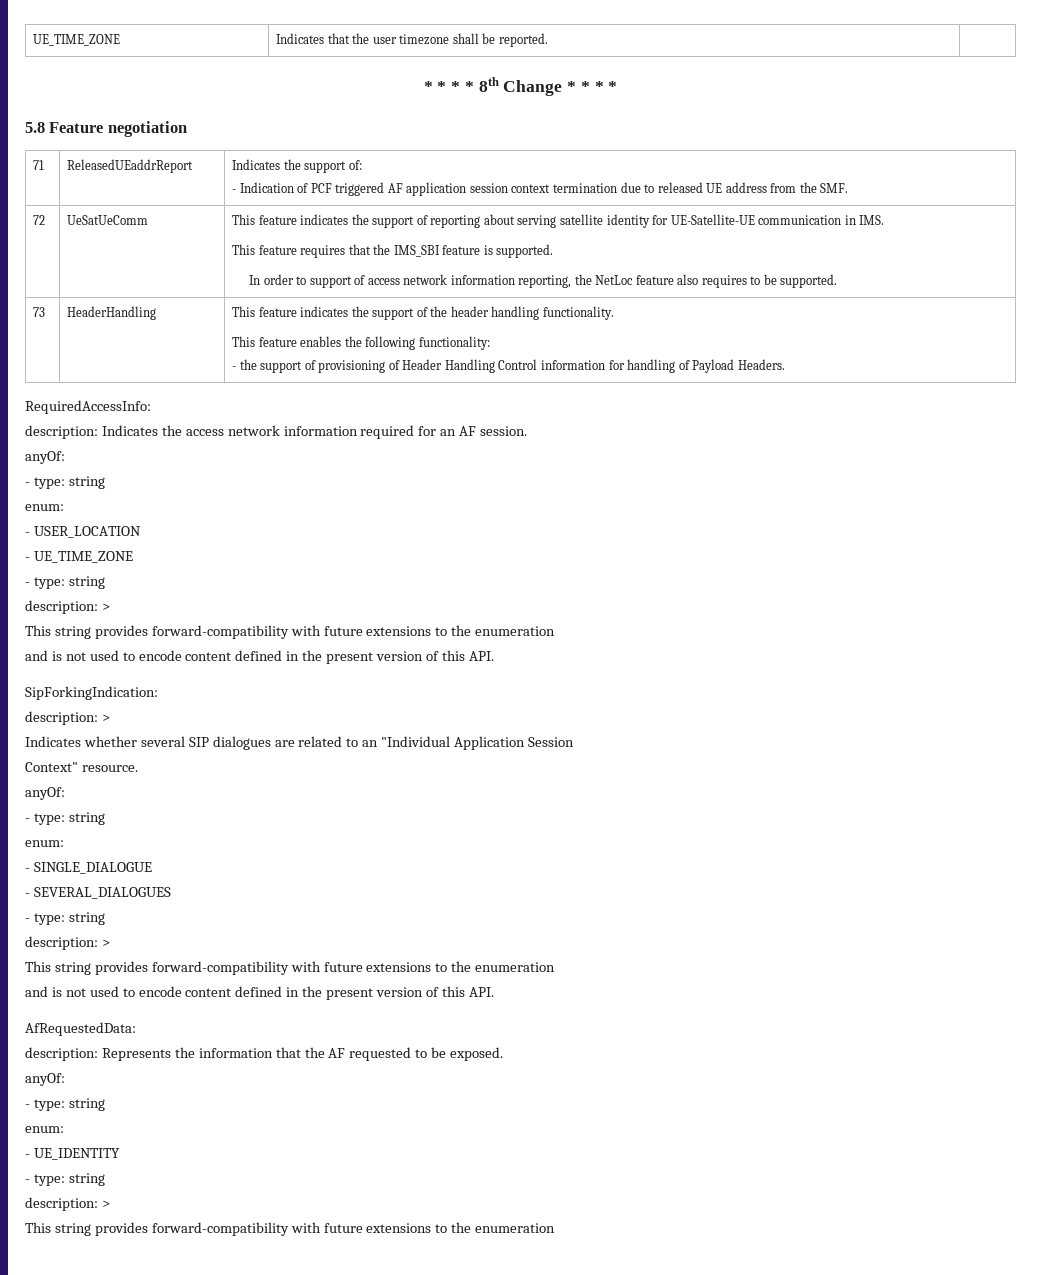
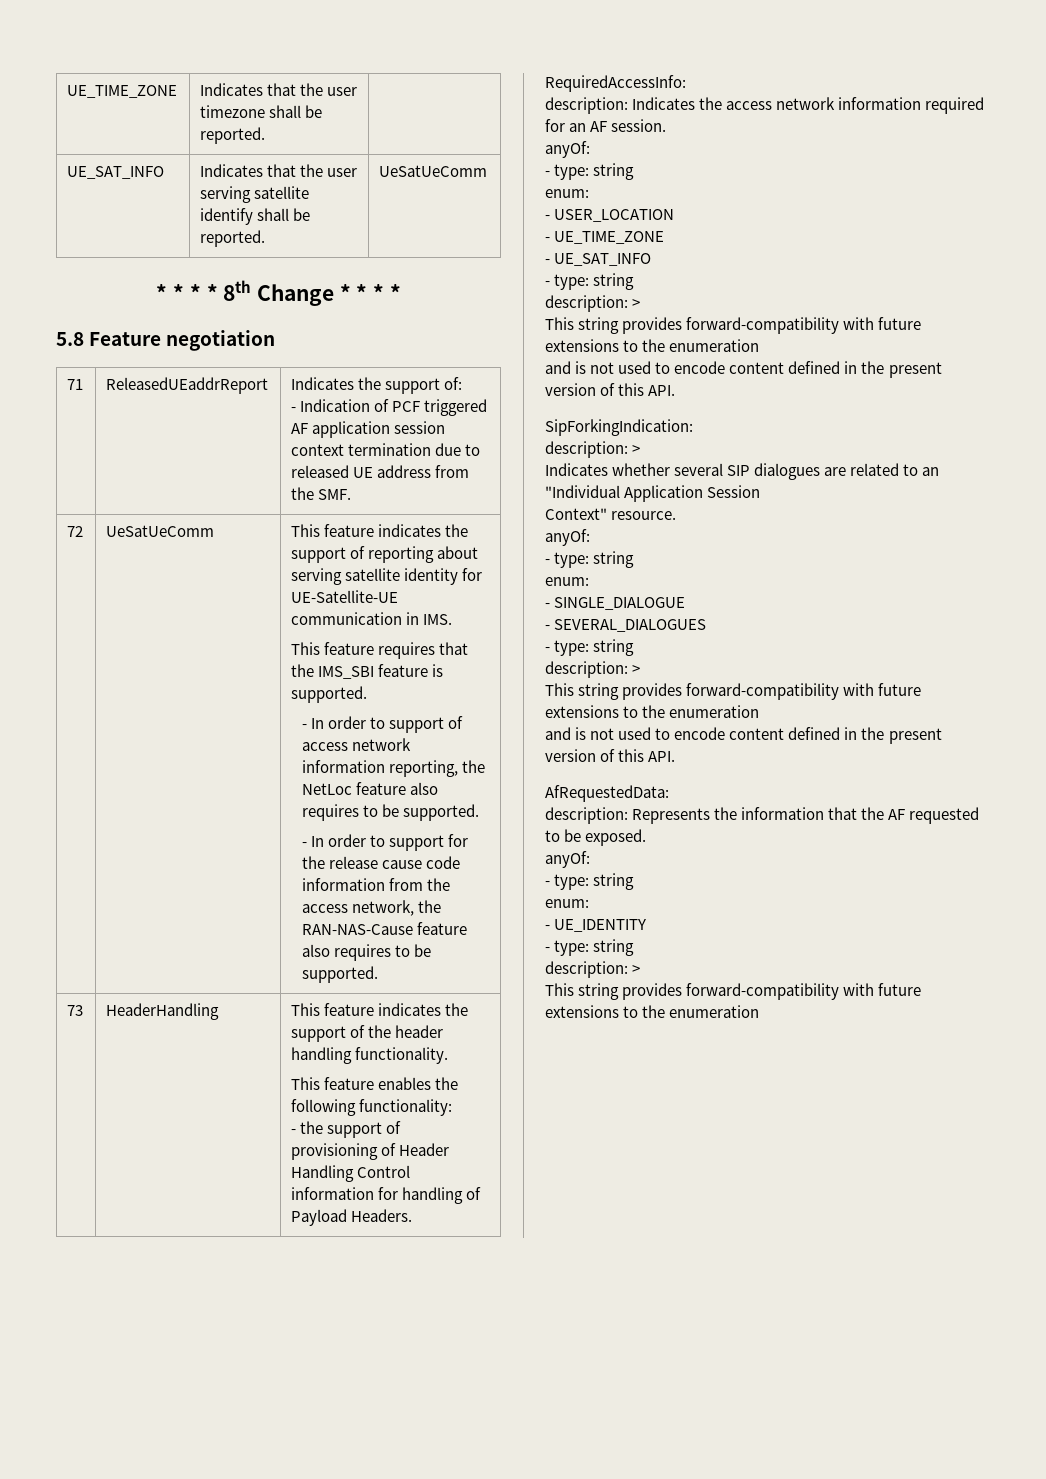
+ UE_SAT_INFO | Indicates that the user serving satellite identify shall be reported. | UeSatUeComm
- In order to support of access network information reporting, the NetLoc feature also requires to be supported.
+ - In order to support of access network information reporting, the NetLoc feature also requires to be supported.
+ - In order to support for the release cause code information from the access network, the RAN-NAS-Cause feature also requires to be supported.
+ - UE_SAT_INFO

